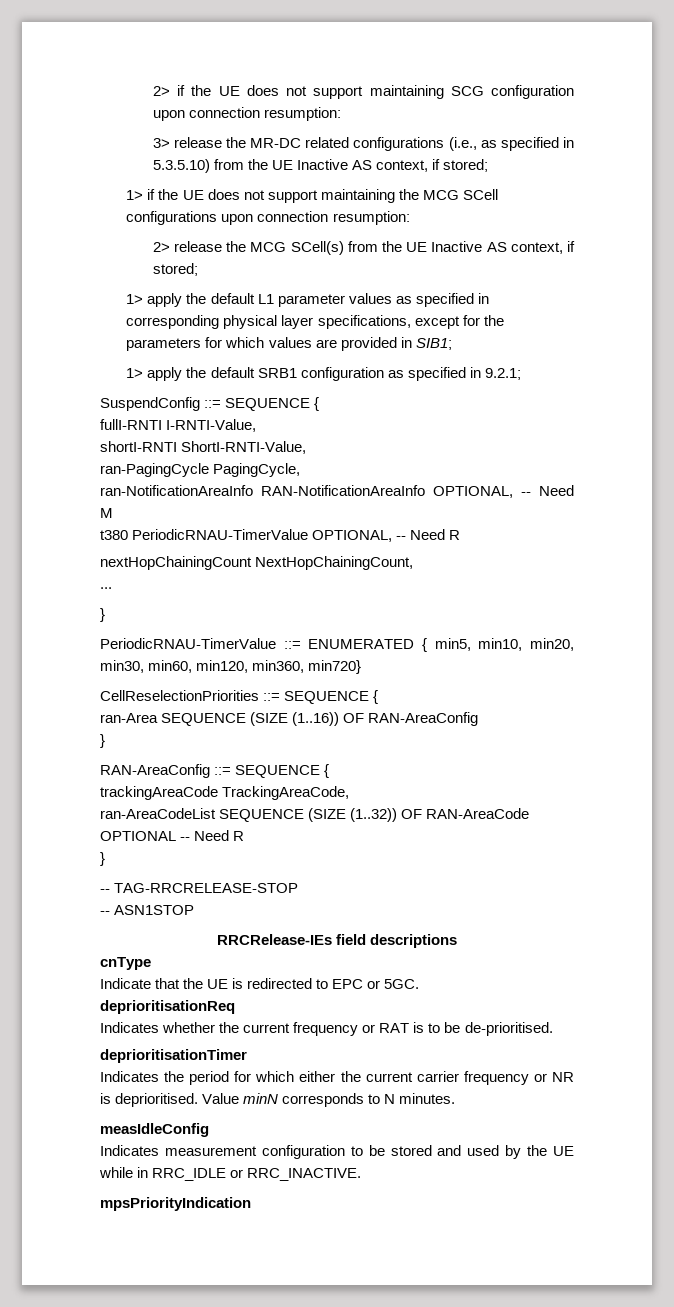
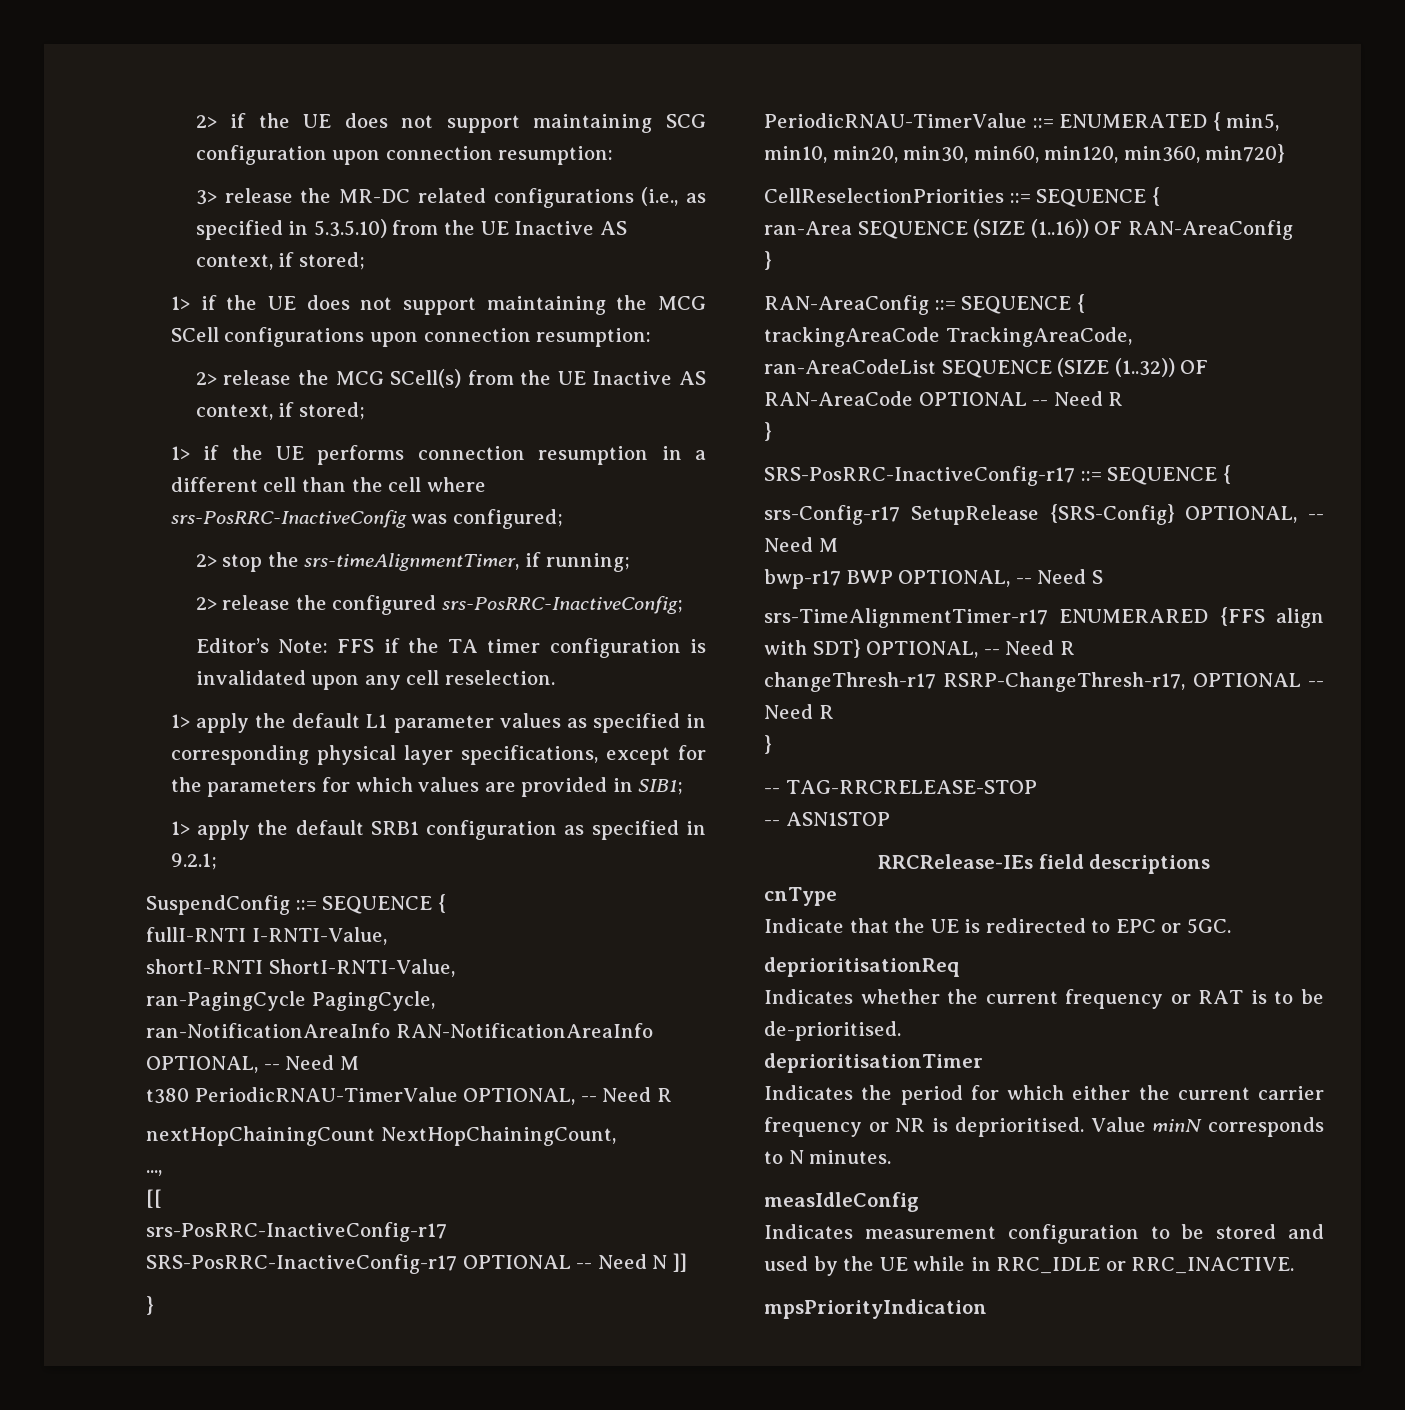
+ 1> if the UE performs connection resumption in a different cell than the cell where srs-PosRRC-InactiveConfig was configured;
+ 2> stop the srs-timeAlignmentTimer, if running;
+ 2> release the configured srs-PosRRC-InactiveConfig;
+ Editor’s Note: FFS if the TA timer configuration is invalidated upon any cell reselection.
- ...
+ ...,
+ [[
+ srs-PosRRC-InactiveConfig-r17 SRS-PosRRC-InactiveConfig-r17 OPTIONAL -- Need N ]]
+ SRS-PosRRC-InactiveConfig-r17 ::= SEQUENCE {
+ srs-Config-r17 SetupRelease {SRS-Config} OPTIONAL, -- Need M
+ bwp-r17 BWP OPTIONAL, -- Need S
+ srs-TimeAlignmentTimer-r17 ENUMERARED {FFS align with SDT} OPTIONAL, -- Need R
+ changeThresh-r17 RSRP-ChangeThresh-r17, OPTIONAL -- Need R
+ }

